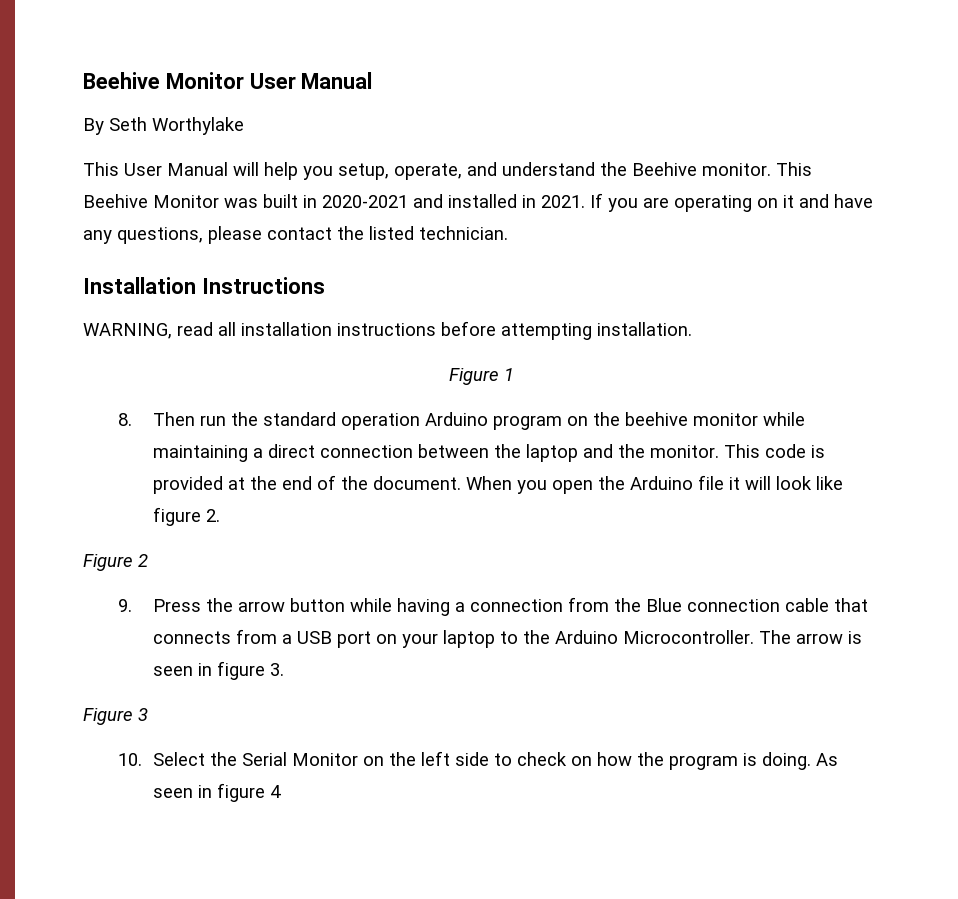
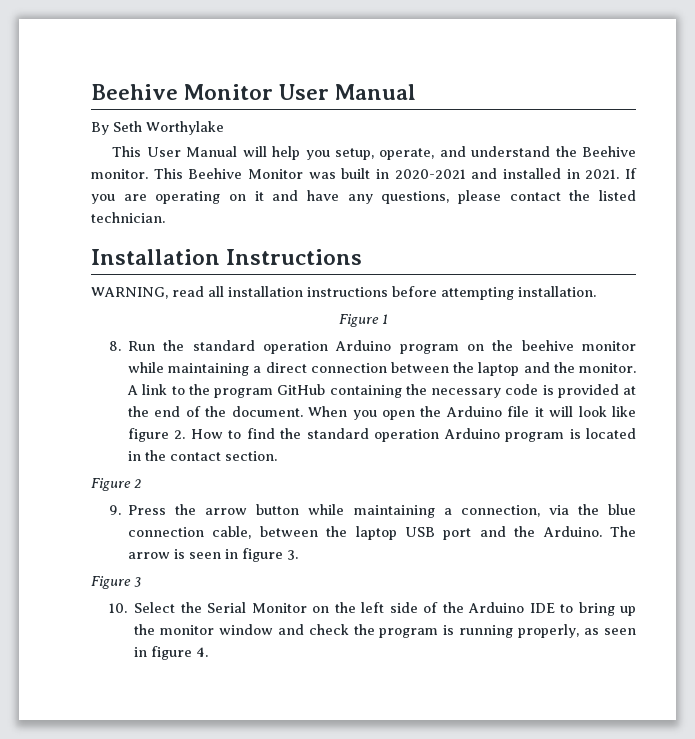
- 8. Then run the standard operation Arduino program on the beehive monitor while maintaining a direct connection between the laptop and the monitor.
+ 8. Run the standard operation Arduino program on the beehive monitor while maintaining a direct connection between the laptop and the monitor.
- This code is provided at the end of the document.
+ A link to the program GitHub containing the necessary code is provided at the end of the document.
- When you open the Arduino file it will look like figure 2.
+ When you open the Arduino file it will look like figure 2. How to find the standard operation Arduino program is located in the contact section.
- 9. Press the arrow button while having a connection from the Blue connection cable that connects from a USB port on your laptop to the Arduino Microcontroller.
+ 9. Press the arrow button while maintaining a connection, via the blue connection cable, between the laptop USB port and the Arduino.
- 10. Select the Serial Monitor on the left side to check on how the program is doing. As seen in figure 4
+ 10. Select the Serial Monitor on the left side of the Arduino IDE to bring up the monitor window and check the program is running properly, as seen in figure 4.

